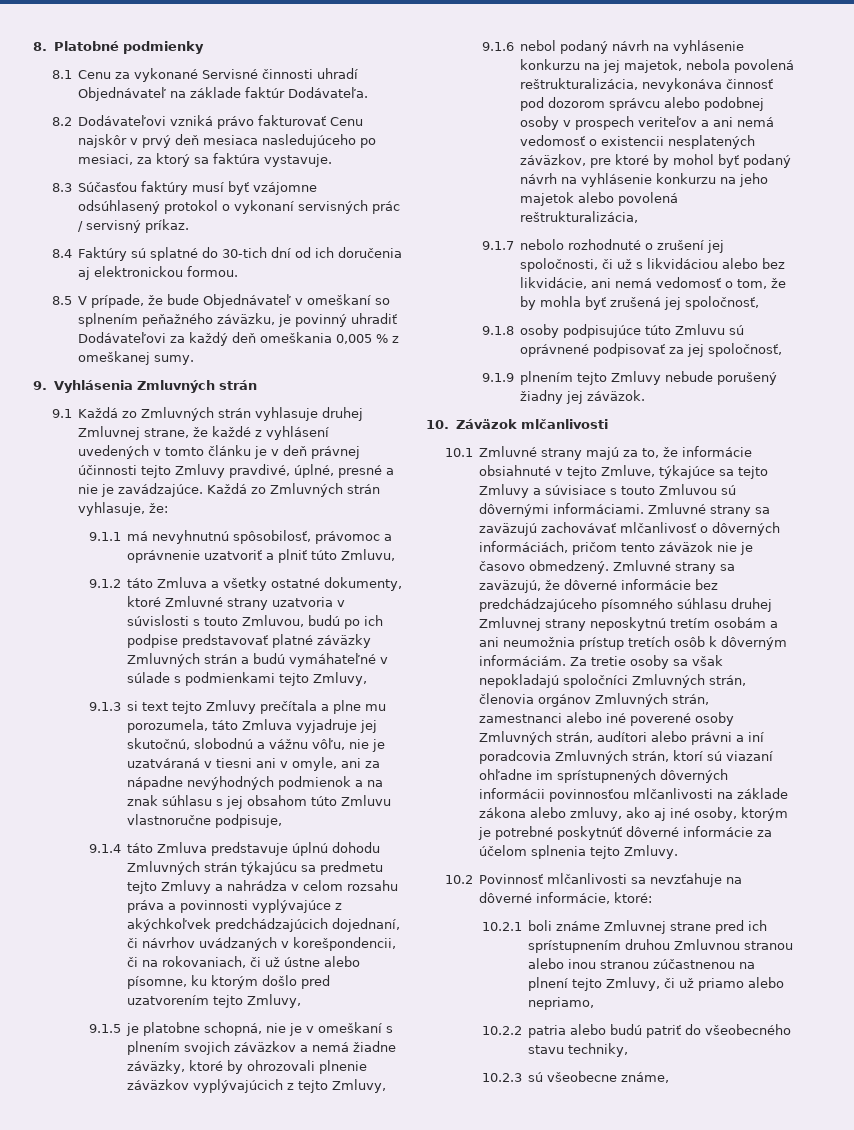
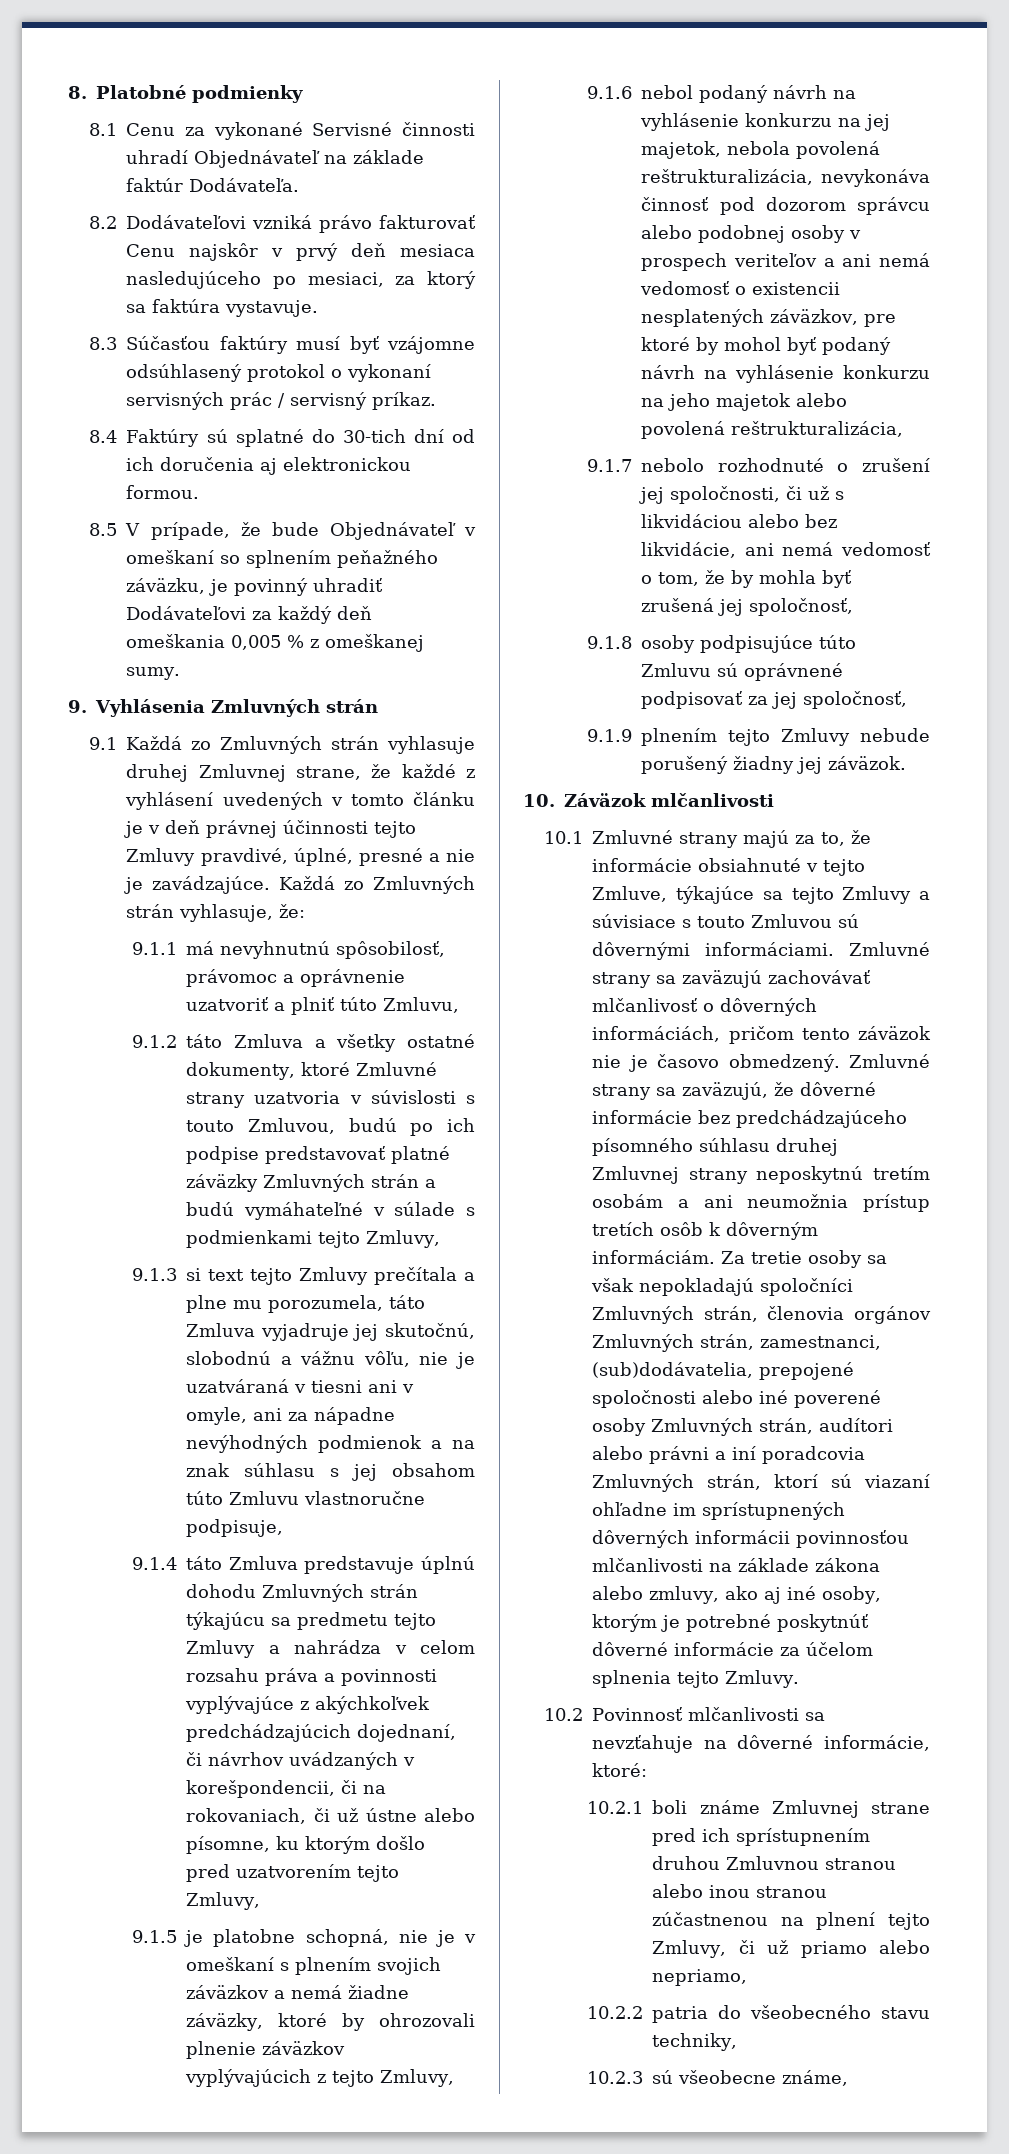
- Za tretie osoby sa však nepokladajú spoločníci Zmluvných strán, členovia orgánov Zmluvných strán, zamestnanci alebo iné poverené osoby Zmluvných strán, audítori alebo právni a iní poradcovia Zmluvných strán, ktorí sú viazaní ohľadne im sprístupnených dôverných informácii povinnosťou mlčanlivosti na základe zákona alebo zmluvy, ako aj iné osoby, ktorým je potrebné poskytnúť dôverné informácie za účelom splnenia tejto Zmluvy.
+ Za tretie osoby sa však nepokladajú spoločníci Zmluvných strán, členovia orgánov Zmluvných strán, zamestnanci, (sub)dodávatelia, prepojené spoločnosti alebo iné poverené osoby Zmluvných strán, audítori alebo právni a iní poradcovia Zmluvných strán, ktorí sú viazaní ohľadne im sprístupnených dôverných informácii povinnosťou mlčanlivosti na základe zákona alebo zmluvy, ako aj iné osoby, ktorým je potrebné poskytnúť dôverné informácie za účelom splnenia tejto Zmluvy.
- 10.2.2 patria alebo budú patriť do všeobecného stavu techniky,
+ 10.2.2 patria do všeobecného stavu techniky,

